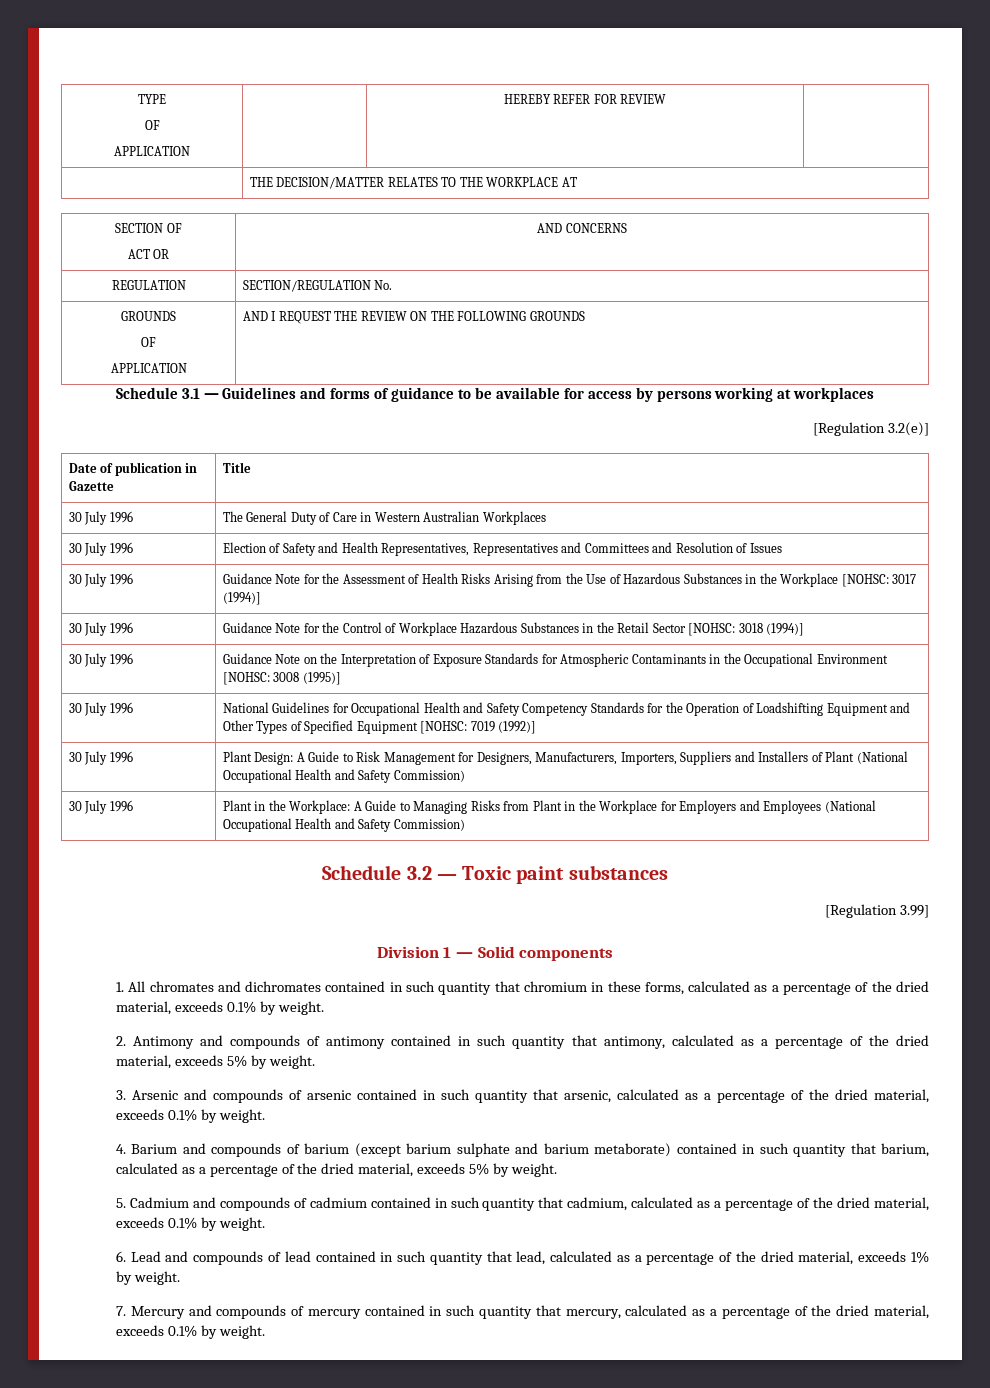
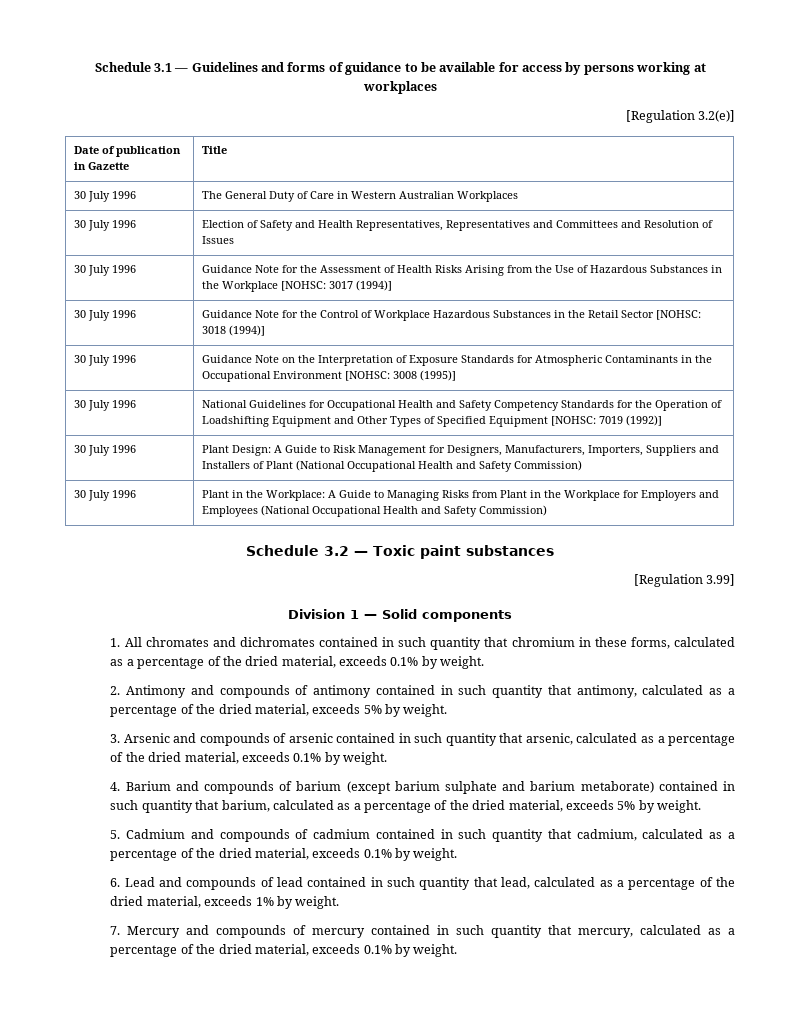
- TYPE
- OF
- APPLICATION | | HEREBY REFER FOR REVIEW |
- | THE DECISION/MATTER RELATES TO THE WORKPLACE AT
- SECTION OF
- ACT OR | AND CONCERNS
- REGULATION | SECTION/REGULATION No.
- GROUNDS
- OF
- APPLICATION | AND I REQUEST THE REVIEW ON THE FOLLOWING GROUNDS

